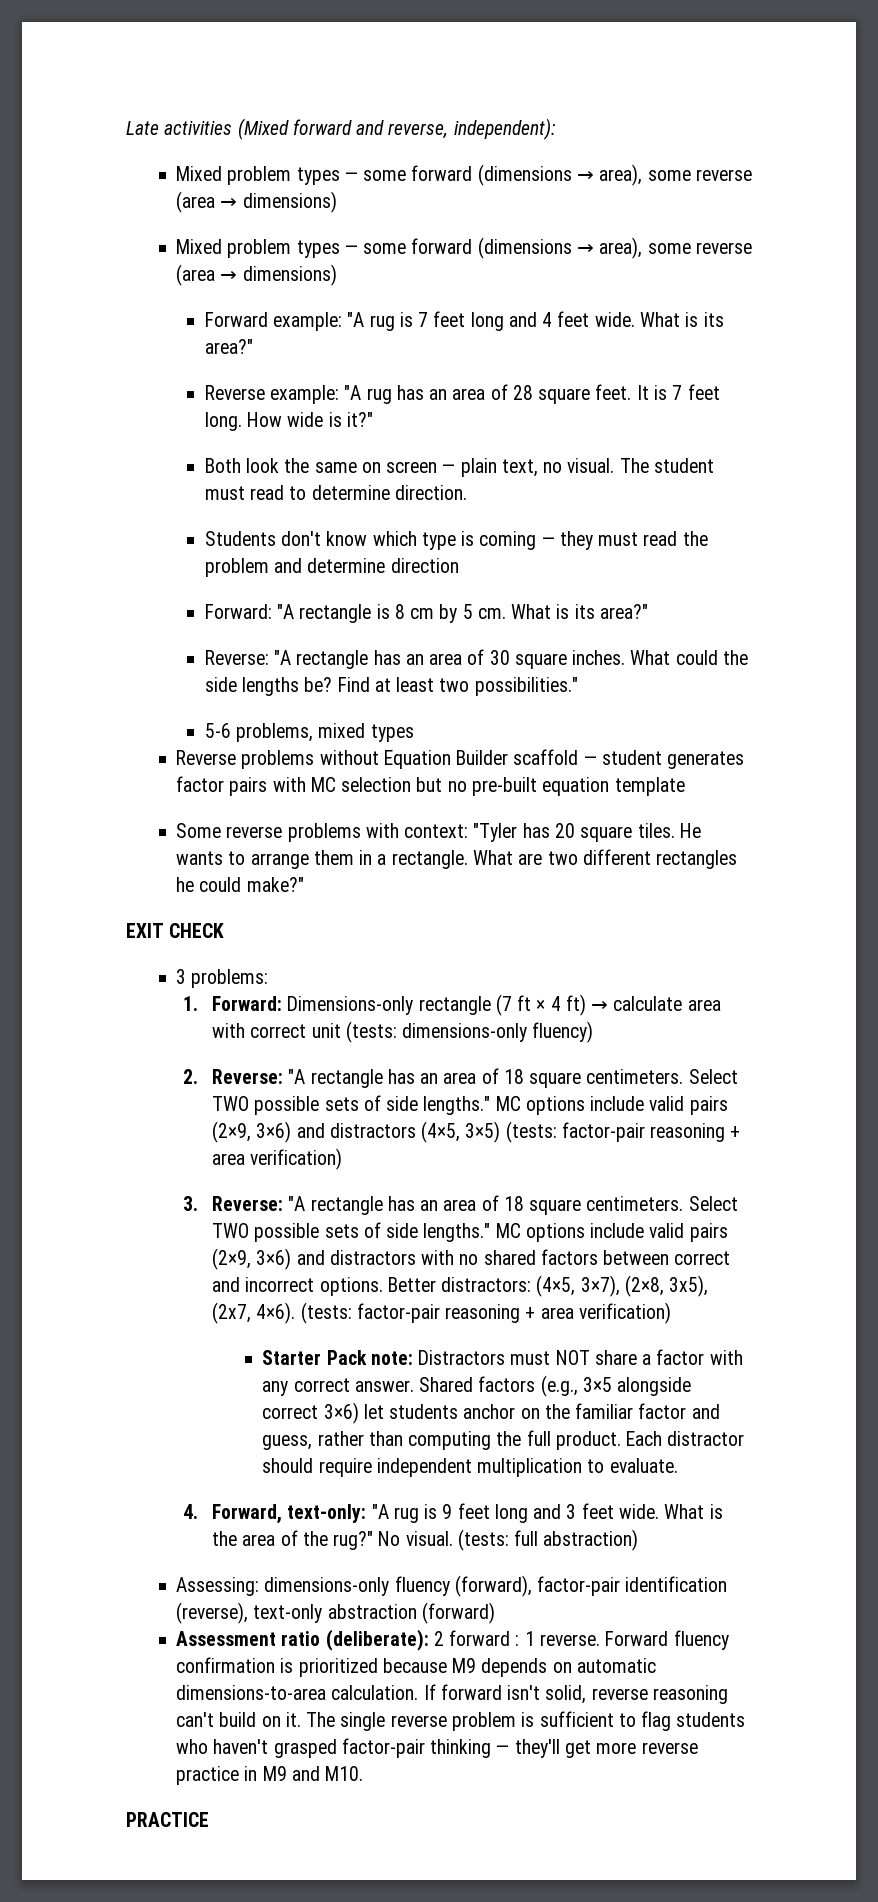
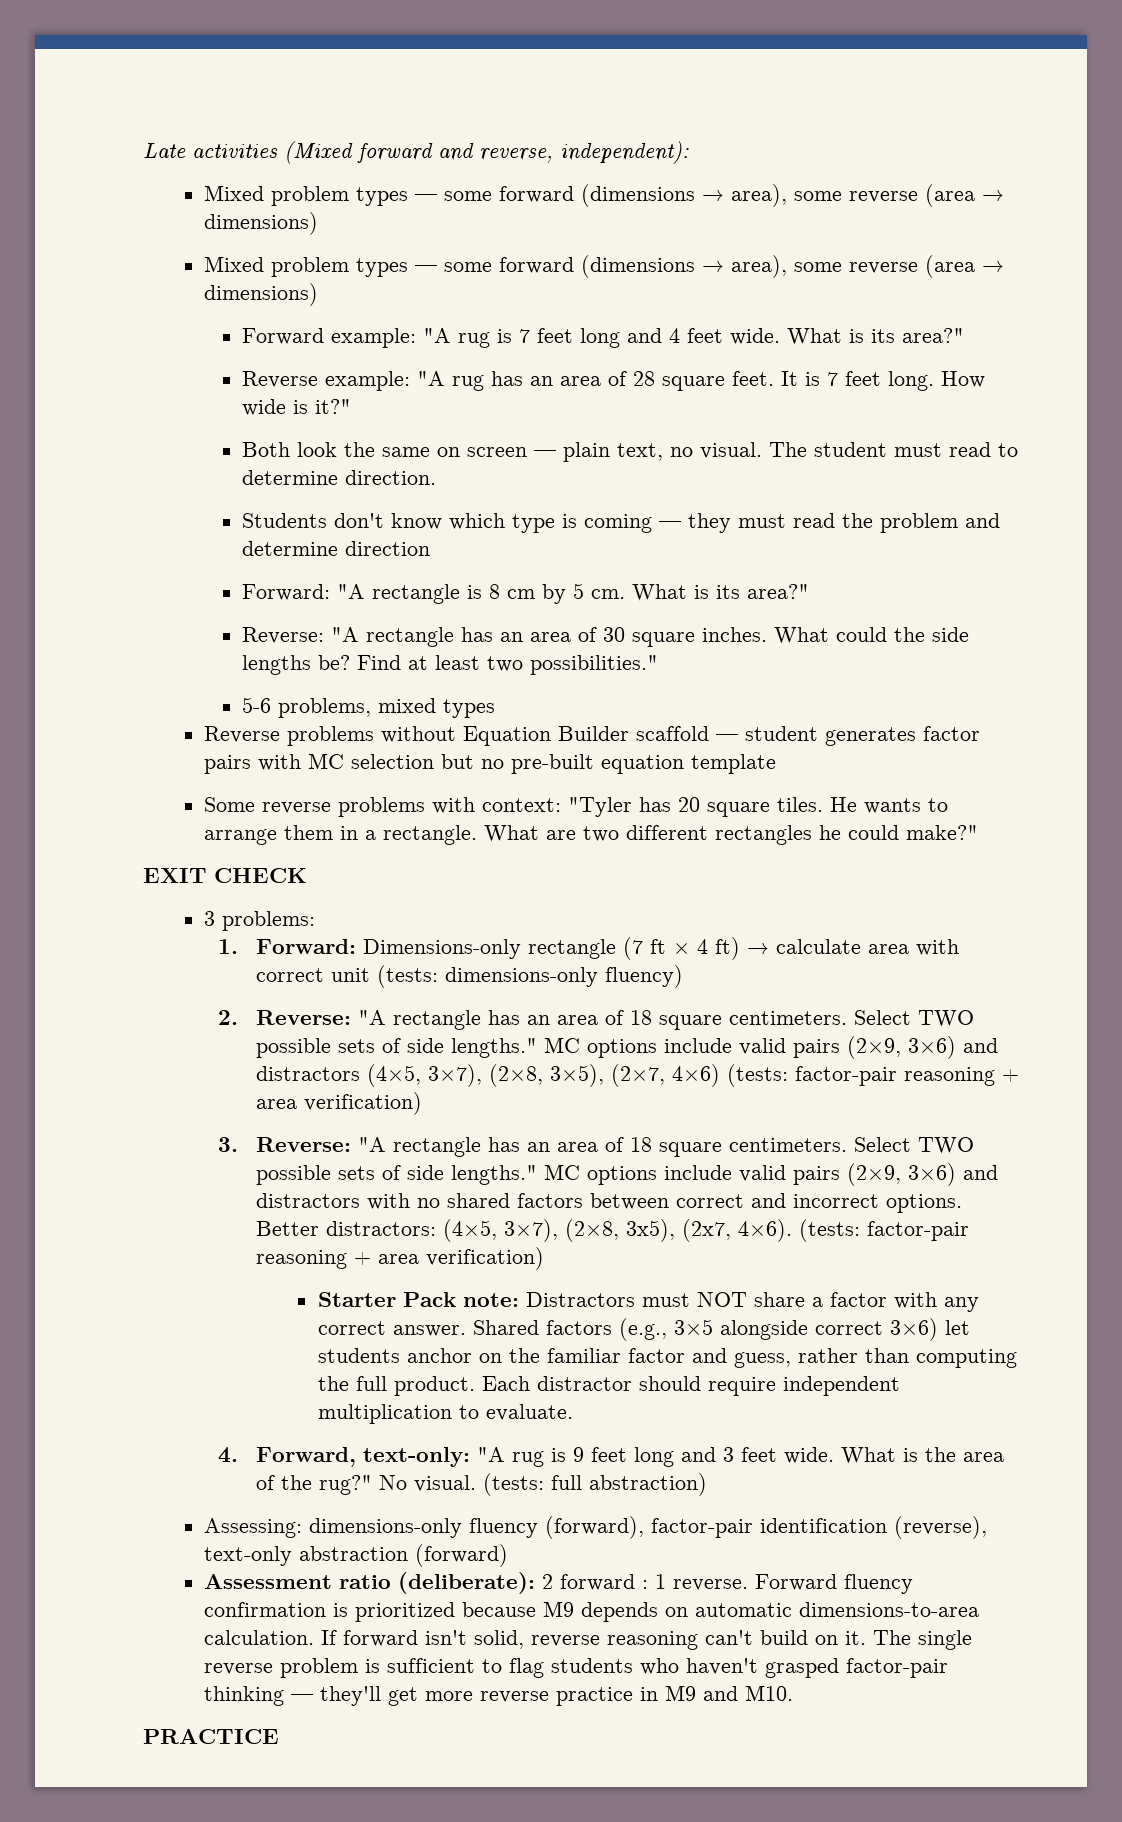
- MC options include valid pairs (2×9, 3×6) and distractors (4×5, 3×5) (tests: factor-pair reasoning + area verification)
+ MC options include valid pairs (2×9, 3×6) and distractors (4×5, 3×7), (2×8, 3×5), (2×7, 4×6) (tests: factor-pair reasoning + area verification)

